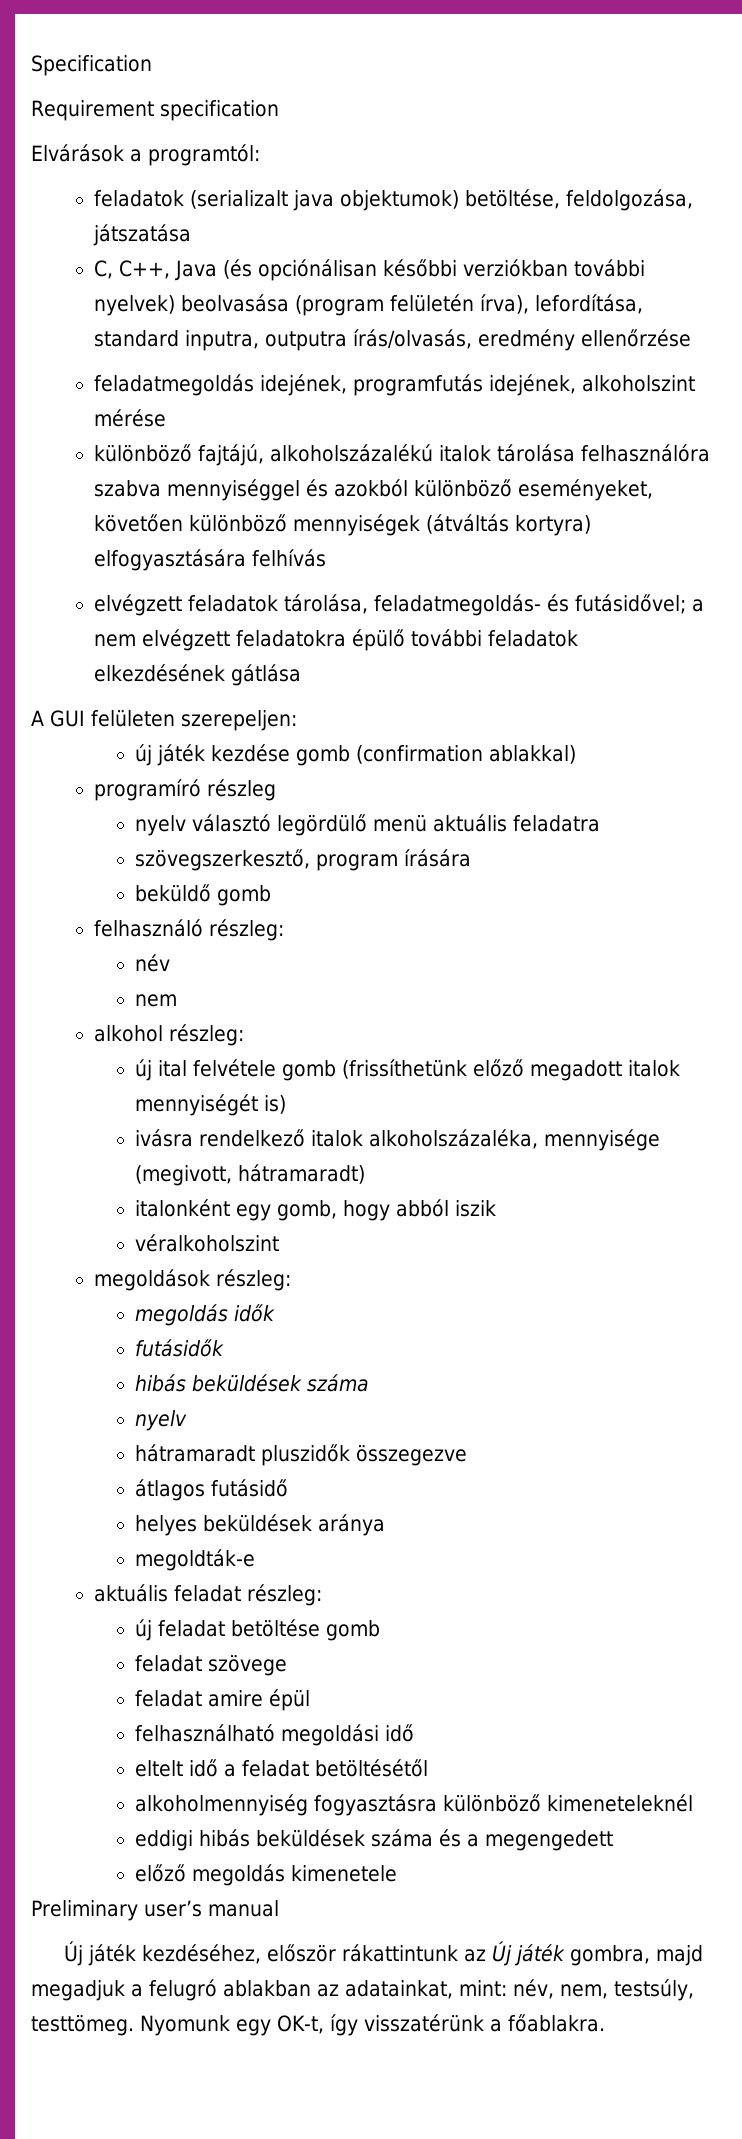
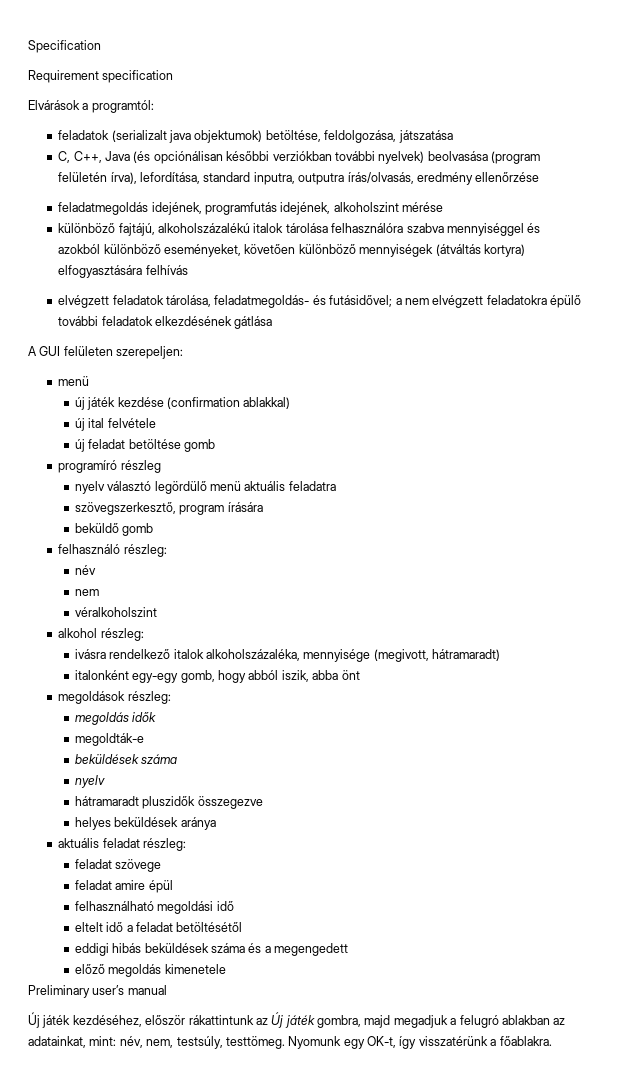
  A GUI felületen szerepeljen:
+ menü
- új játék kezdése gomb (confirmation ablakkal)
+ új játék kezdése (confirmation ablakkal)
+ új ital felvétele
+ új feladat betöltése gomb
+ véralkoholszint
- új ital felvétele gomb (frissíthetünk előző megadott italok mennyiségét is)
- italonként egy gomb, hogy abból iszik
- véralkoholszint
+ italonként egy-egy gomb, hogy abból iszik, abba önt
- futásidők
- hibás beküldések száma
+ megoldták-e
+ beküldések száma
- átlagos futásidő
- megoldták-e
- új feladat betöltése gomb
- alkoholmennyiség fogyasztásra különböző kimeneteleknél

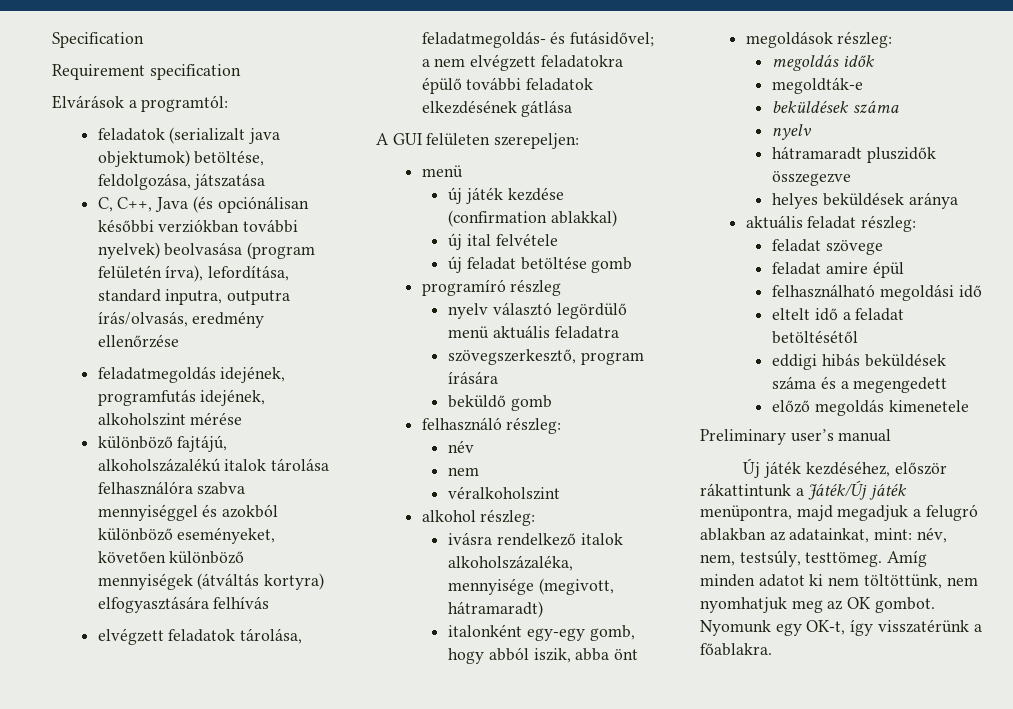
- Új játék kezdéséhez, először rákattintunk az Új játék gombra, majd megadjuk a felugró ablakban az adatainkat, mint: név, nem, testsúly, testtömeg.
+ Új játék kezdéséhez, először rákattintunk a Játék/Új játék menüpontra, majd megadjuk a felugró ablakban az adatainkat, mint: név, nem, testsúly, testtömeg.
+ Amíg minden adatot ki nem töltöttünk, nem nyomhatjuk meg az OK gombot.

